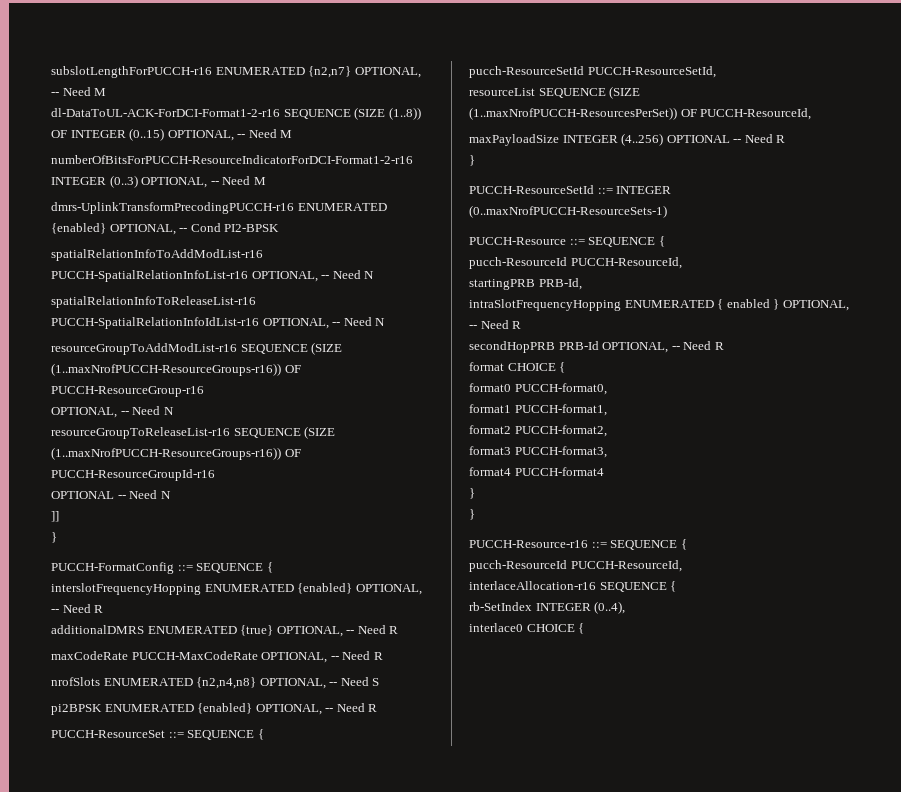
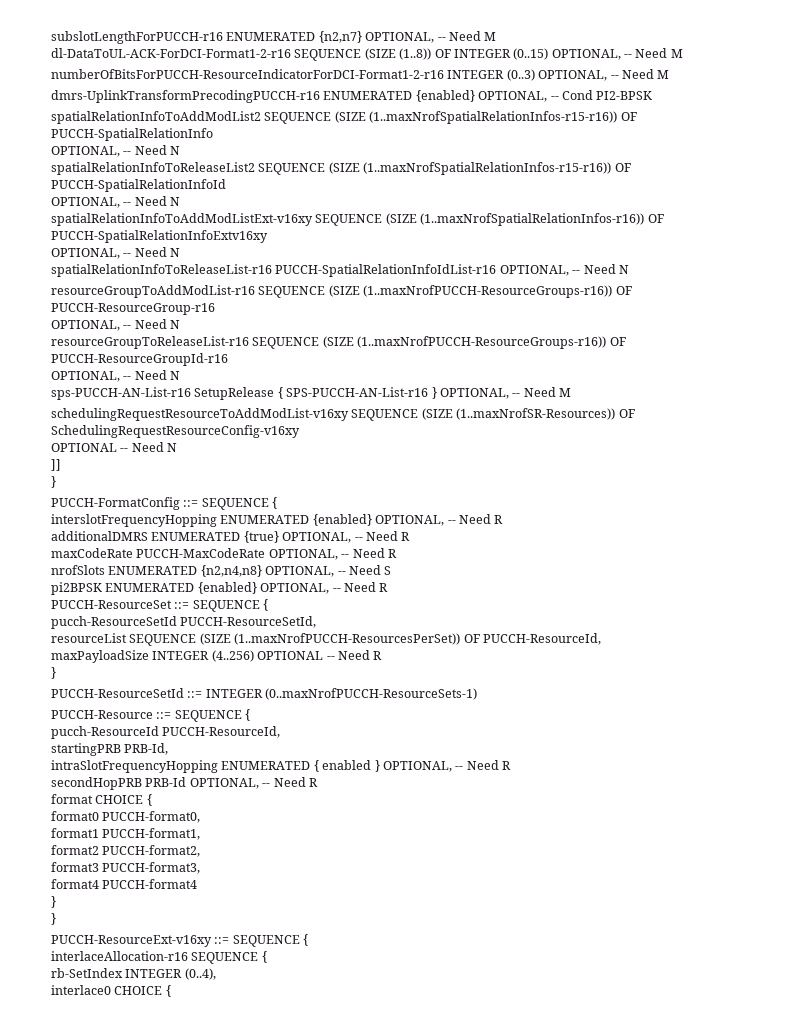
- spatialRelationInfoToAddModList-r16 PUCCH-SpatialRelationInfoList-r16 OPTIONAL, -- Need N
+ spatialRelationInfoToAddModList2 SEQUENCE (SIZE (1..maxNrofSpatialRelationInfos-r15-r16)) OF PUCCH-SpatialRelationInfo
+ OPTIONAL, -- Need N
+ spatialRelationInfoToReleaseList2 SEQUENCE (SIZE (1..maxNrofSpatialRelationInfos-r15-r16)) OF PUCCH-SpatialRelationInfoId
+ OPTIONAL, -- Need N
+ spatialRelationInfoToAddModListExt-v16xy SEQUENCE (SIZE (1..maxNrofSpatialRelationInfos-r16)) OF PUCCH-SpatialRelationInfoExtv16xy
+ OPTIONAL, -- Need N
  resourceGroupToReleaseList-r16 SEQUENCE (SIZE (1..maxNrofPUCCH-ResourceGroups-r16)) OF PUCCH-ResourceGroupId-r16
+ OPTIONAL, -- Need N
+ sps-PUCCH-AN-List-r16 SetupRelease { SPS-PUCCH-AN-List-r16 } OPTIONAL, -- Need M
+ schedulingRequestResourceToAddModList-v16xy SEQUENCE (SIZE (1..maxNrofSR-Resources)) OF SchedulingRequestResourceConfig-v16xy
- PUCCH-Resource-r16 ::= SEQUENCE {
- pucch-ResourceId PUCCH-ResourceId,
+ PUCCH-ResourceExt-v16xy ::= SEQUENCE {

